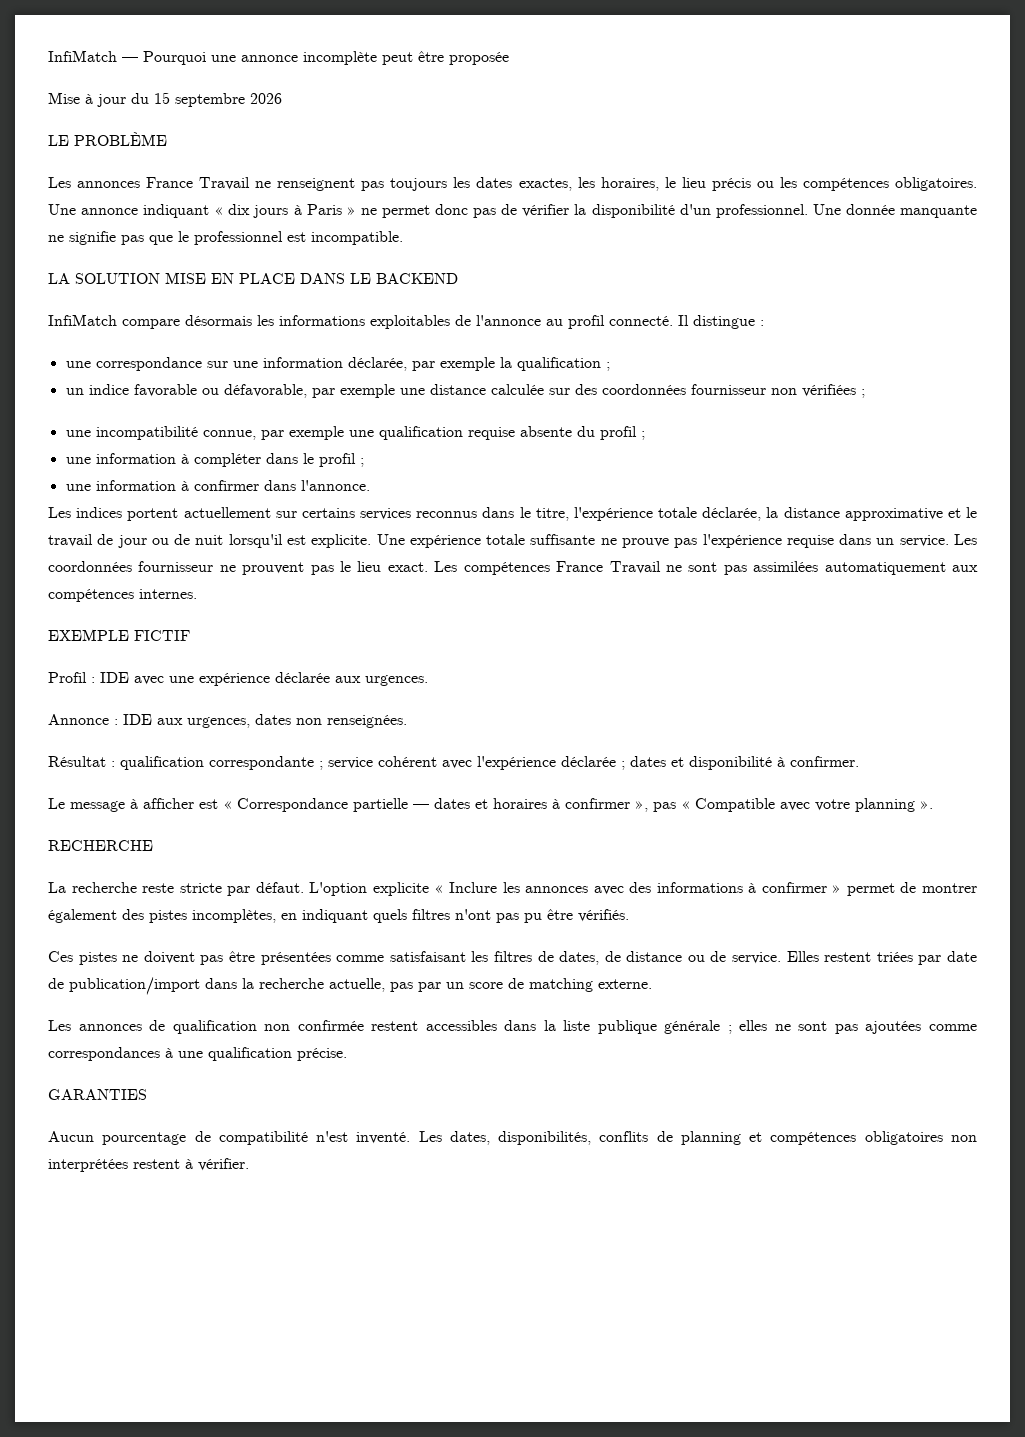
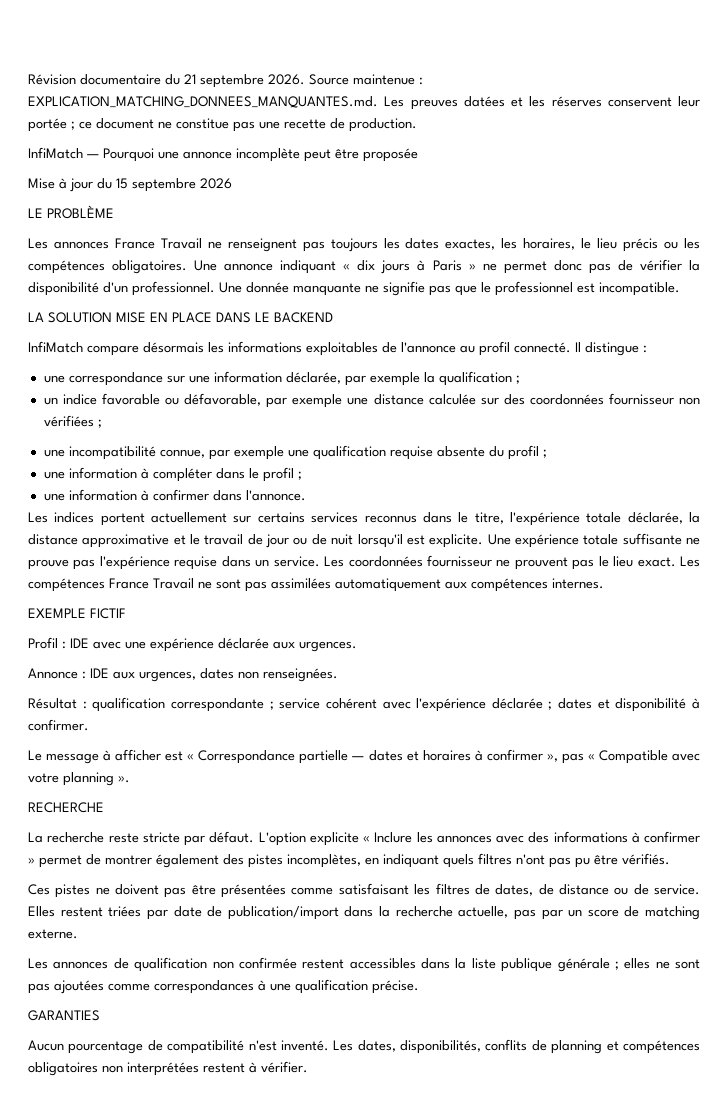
+ Révision documentaire du 21 septembre 2026. Source maintenue : EXPLICATION_MATCHING_DONNEES_MANQUANTES.md. Les preuves datées et les réserves conservent leur portée ; ce document ne constitue pas une recette de production.

